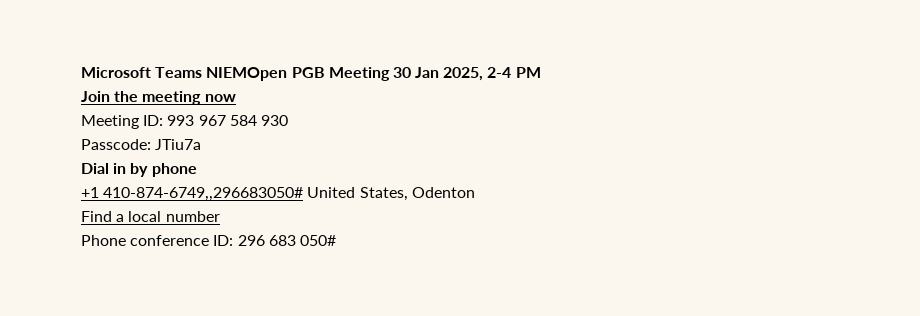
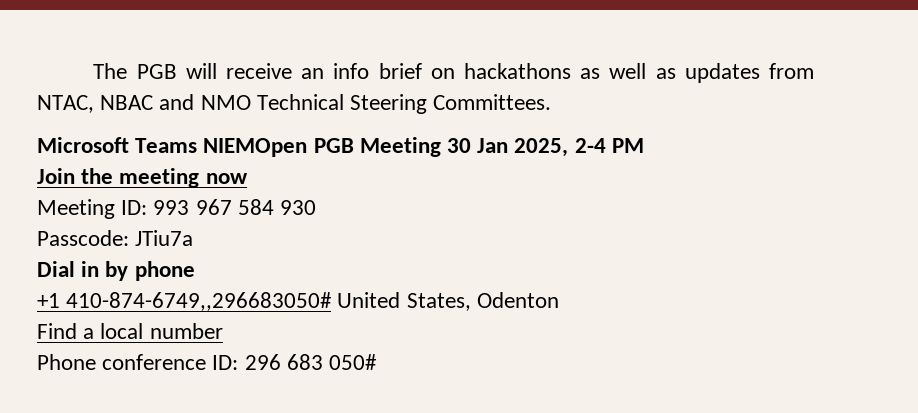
+ The PGB will receive an info brief on hackathons as well as updates from NTAC, NBAC and NMO Technical Steering Committees.

